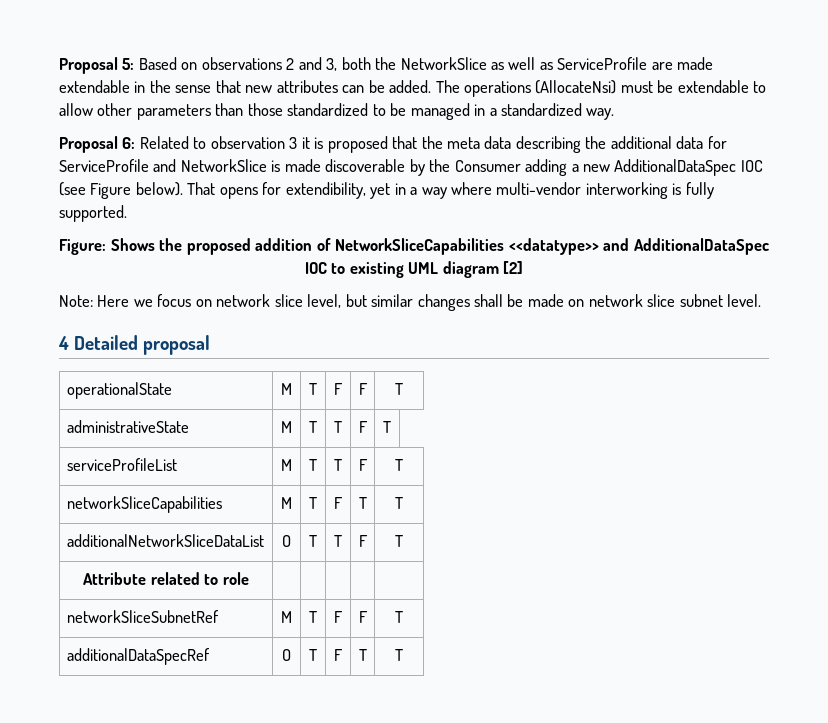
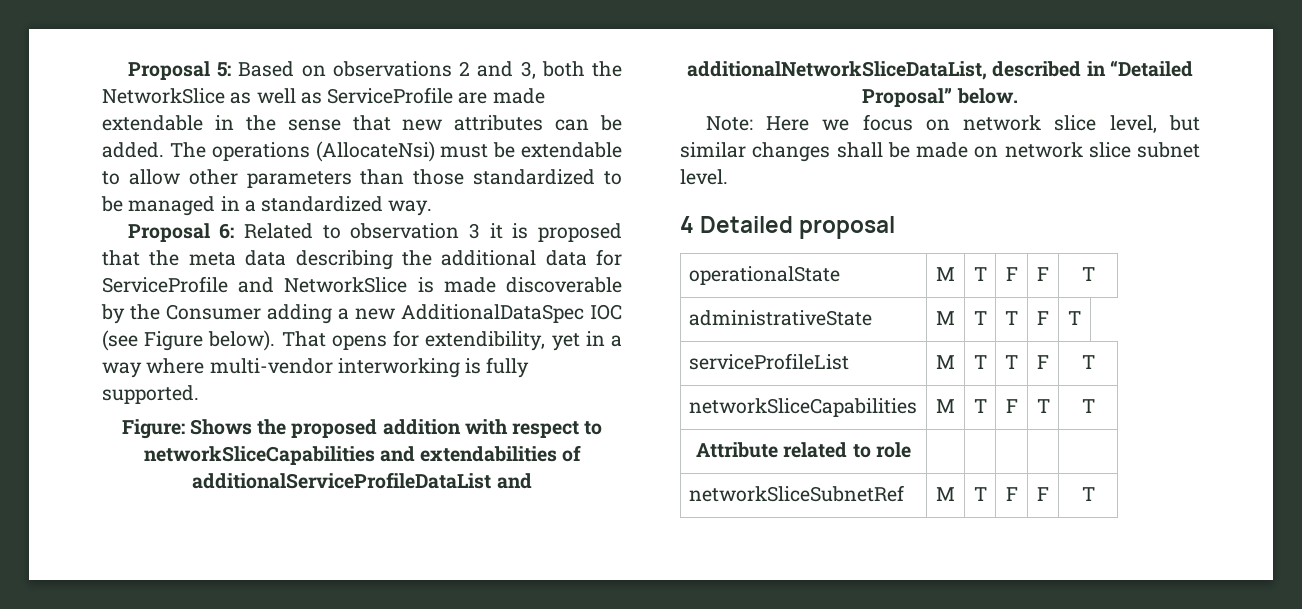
- Figure: Shows the proposed addition of NetworkSliceCapabilities <<datatype>> and AdditionalDataSpec IOC to existing UML diagram [2]
+ Figure: Shows the proposed addition with respect to networkSliceCapabilities and extendabilities of additionalServiceProfileDataList and additionalNetworkSliceDataList, described in “Detailed Proposal” below.
- additionalNetworkSliceDataList | O | T | T | F | T
- additionalDataSpecRef | O | T | F | T | T

